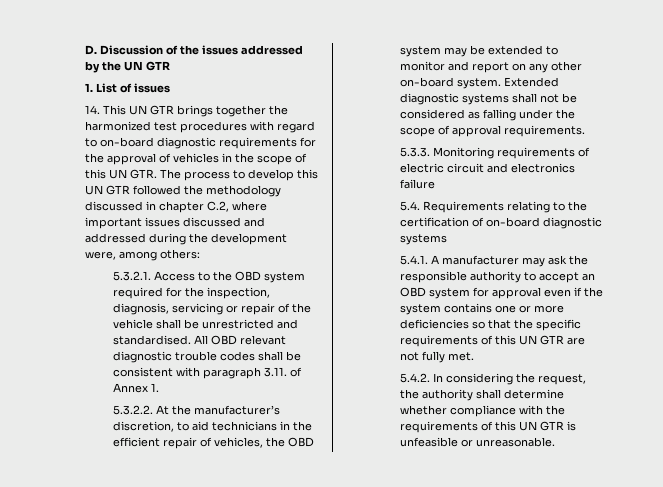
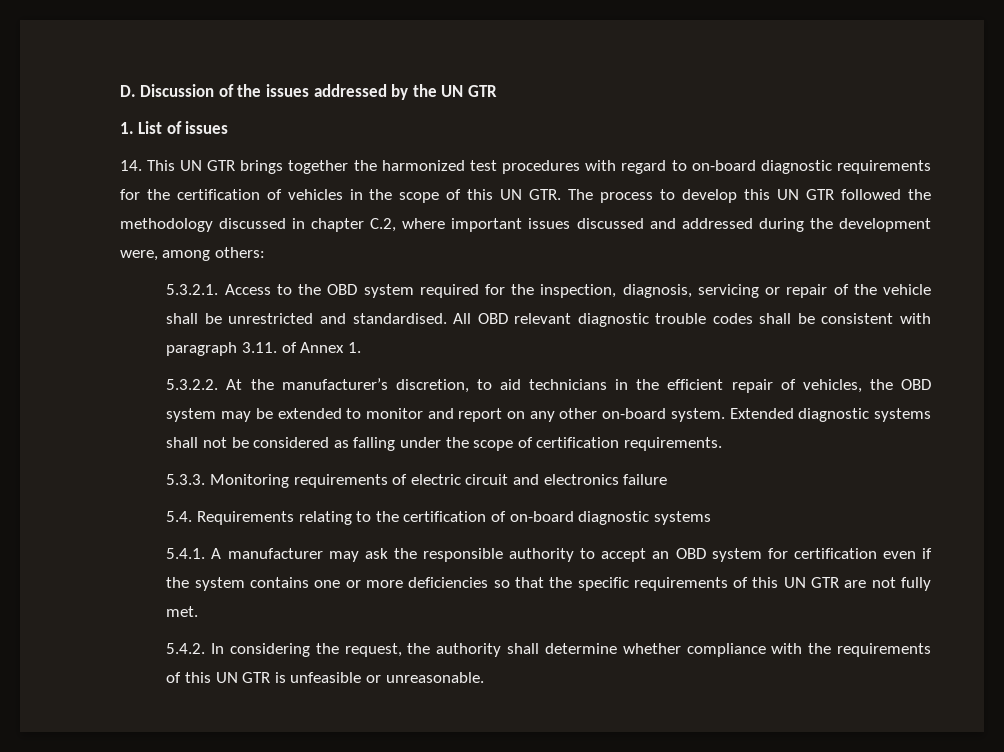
- 14. This UN GTR brings together the harmonized test procedures with regard to on-board diagnostic requirements for the approval of vehicles in the scope of this UN GTR. The process to develop this UN GTR followed the methodology discussed in chapter C.2, where important issues discussed and addressed during the development were, among others:
+ 14. This UN GTR brings together the harmonized test procedures with regard to on-board diagnostic requirements for the certification of vehicles in the scope of this UN GTR. The process to develop this UN GTR followed the methodology discussed in chapter C.2, where important issues discussed and addressed during the development were, among others:
- Extended diagnostic systems shall not be considered as falling under the scope of approval requirements.
+ Extended diagnostic systems shall not be considered as falling under the scope of certification requirements.
- 5.4.1. A manufacturer may ask the responsible authority to accept an OBD system for approval even if the system contains one or more deficiencies so that the specific requirements of this UN GTR are not fully met.
+ 5.4.1. A manufacturer may ask the responsible authority to accept an OBD system for certification even if the system contains one or more deficiencies so that the specific requirements of this UN GTR are not fully met.

